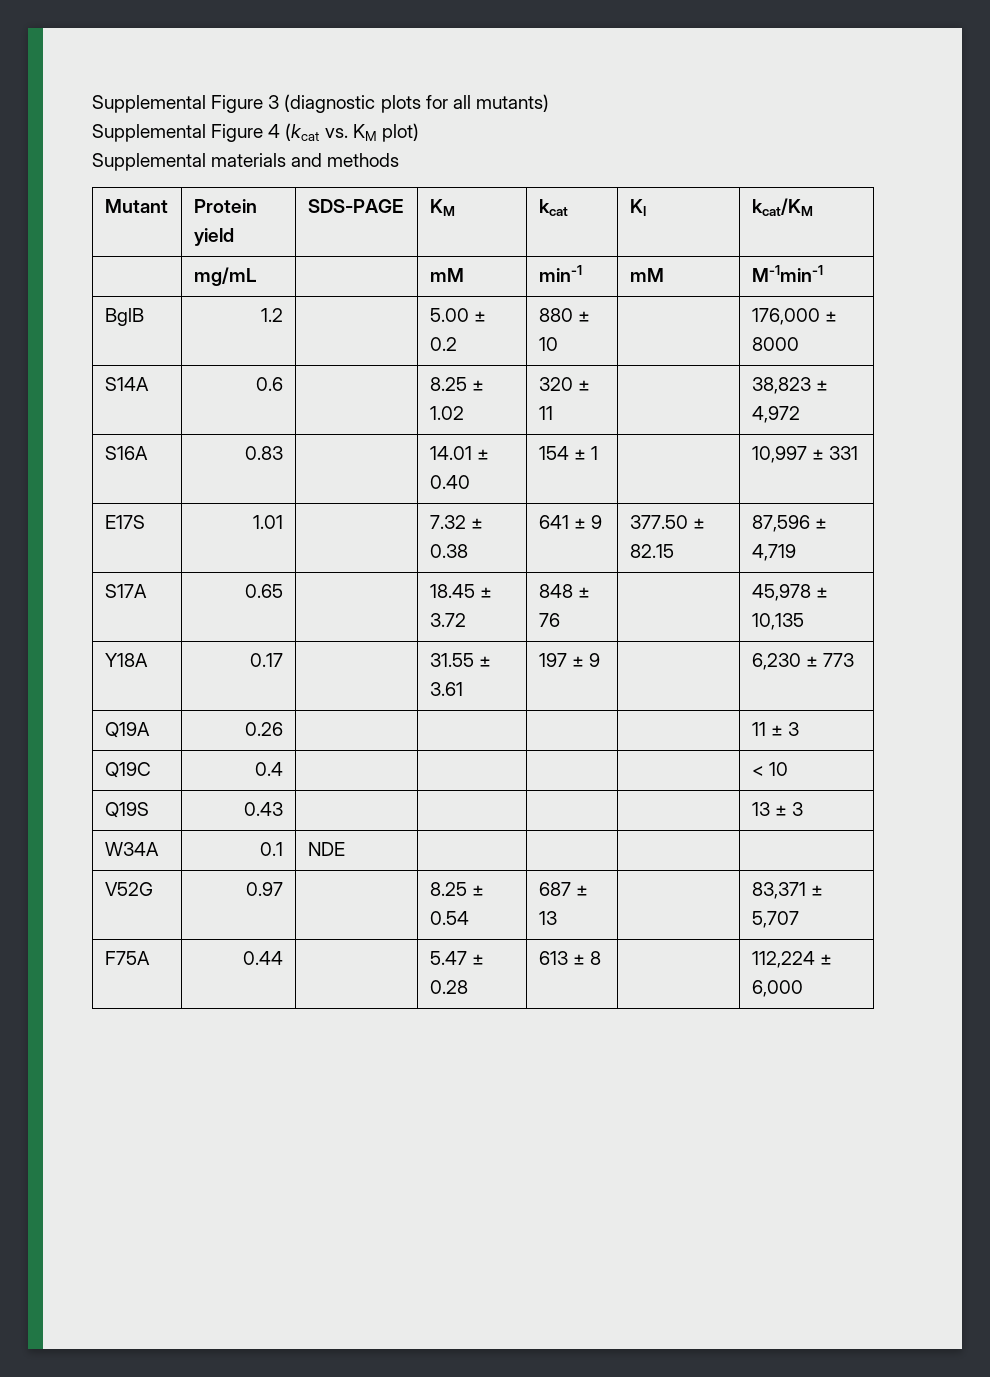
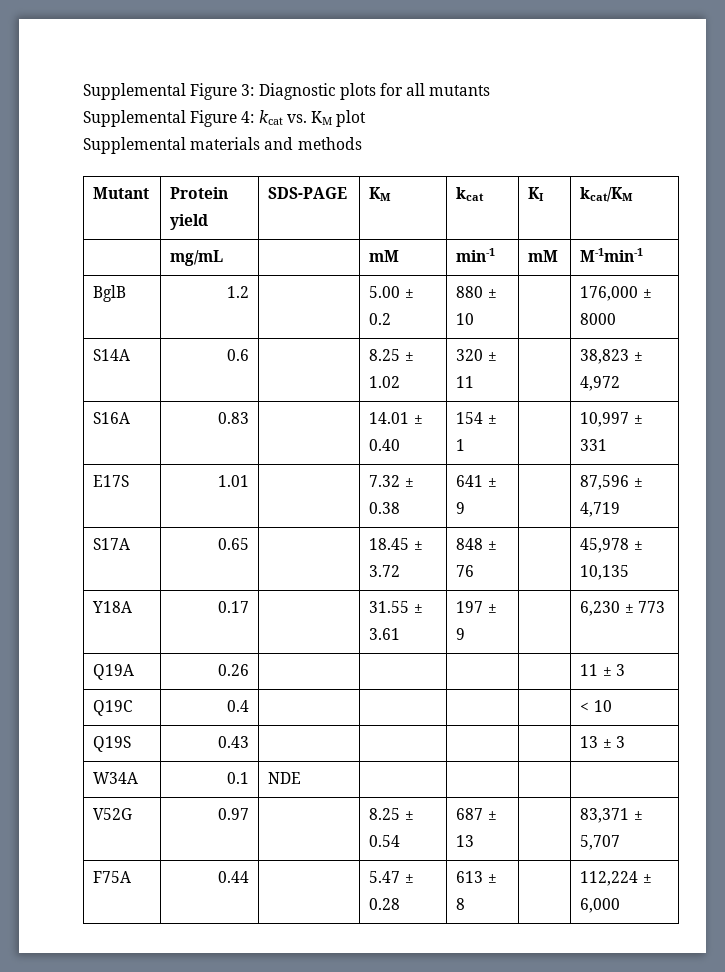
- Supplemental Figure 3 (diagnostic plots for all mutants)
- Supplemental Figure 4 (kcat vs. KM plot)
+ Supplemental Figure 3: Diagnostic plots for all mutants
+ Supplemental Figure 4: kcat vs. KM plot
- E17S | 1.01 | | 7.32 ± 0.38 | 641 ± 9 | 377.50 ± 82.15 | 87,596 ± 4,719
+ E17S | 1.01 | | 7.32 ± 0.38 | 641 ± 9 | | 87,596 ± 4,719

